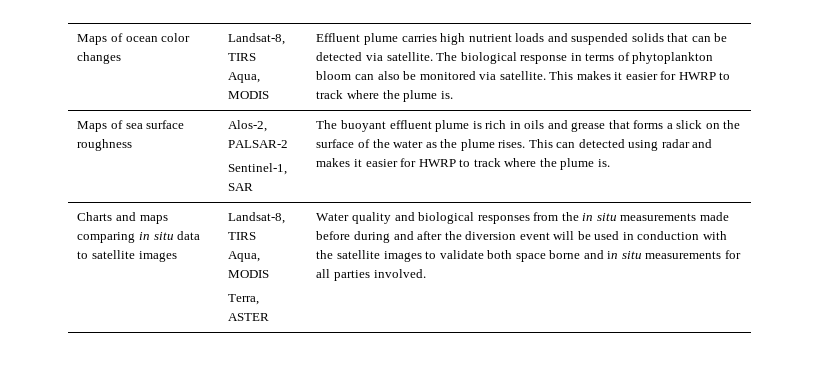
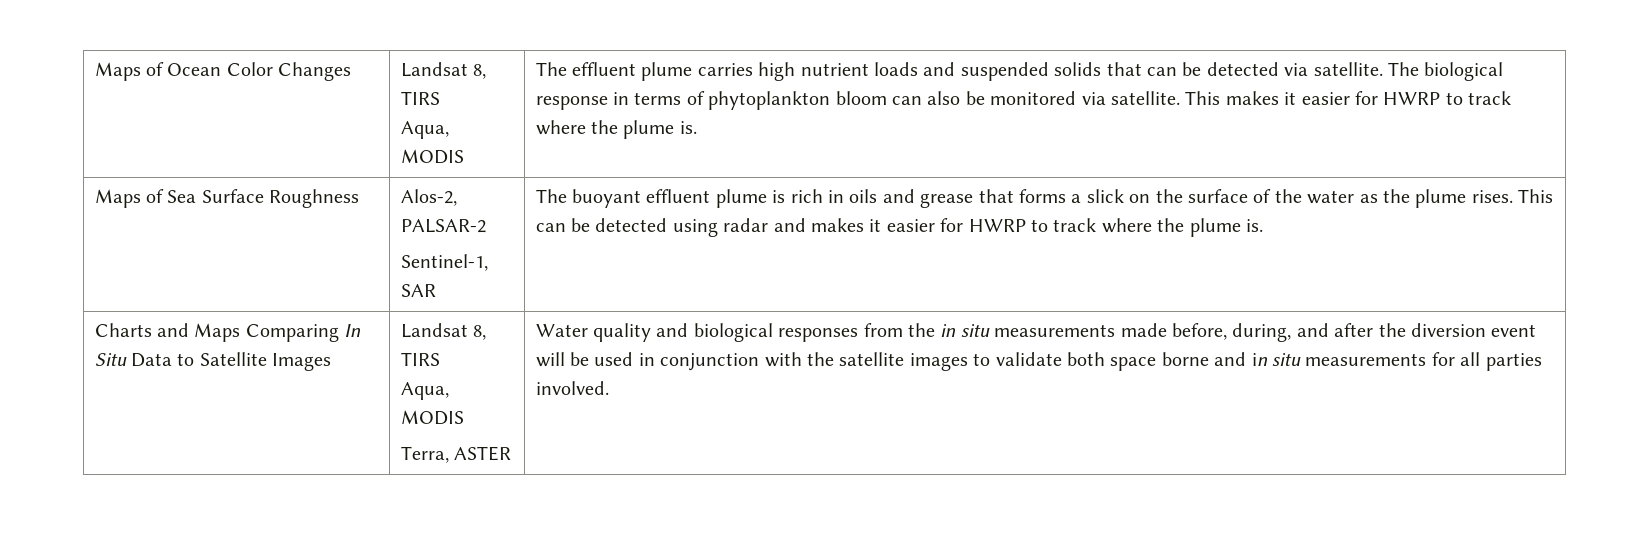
- Maps of ocean color changes | Landsat-8, TIRS
+ Maps of Ocean Color Changes | Landsat 8, TIRS
- Effluent plume carries high nutrient loads and suspended solids that can be detected via satellite.
+ The effluent plume carries high nutrient loads and suspended solids that can be detected via satellite.
- Maps of sea surface roughness
+ Maps of Sea Surface Roughness
- This can detected using radar and makes it easier for HWRP to track where the plume is.
+ This can be detected using radar and makes it easier for HWRP to track where the plume is.
- Charts and maps comparing in situ data to satellite images | Landsat-8, TIRS
+ Charts and Maps Comparing In Situ Data to Satellite Images | Landsat 8, TIRS
- Water quality and biological responses from the in situ measurements made before during and after the diversion event will be used in conduction with the satellite images to validate both space borne and in situ measurements for all parties involved.
+ Water quality and biological responses from the in situ measurements made before, during, and after the diversion event will be used in conjunction with the satellite images to validate both space borne and in situ measurements for all parties involved.

